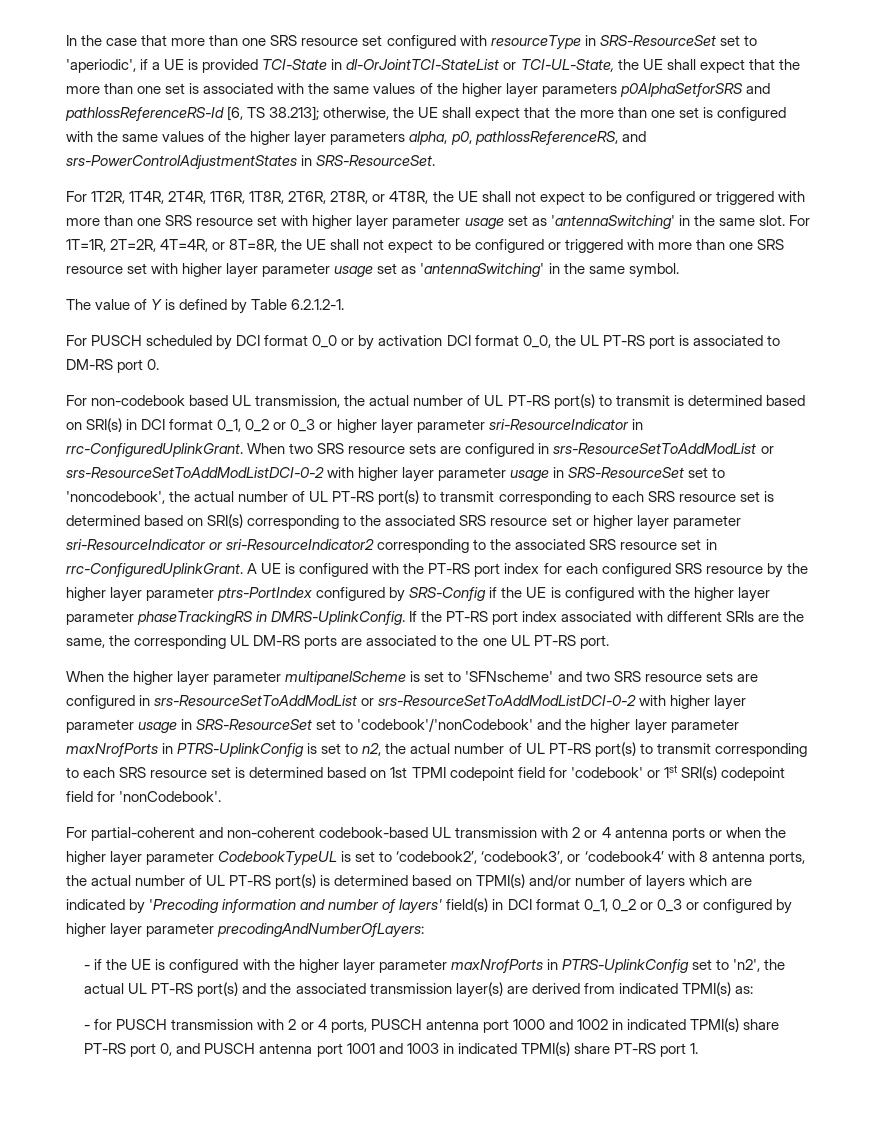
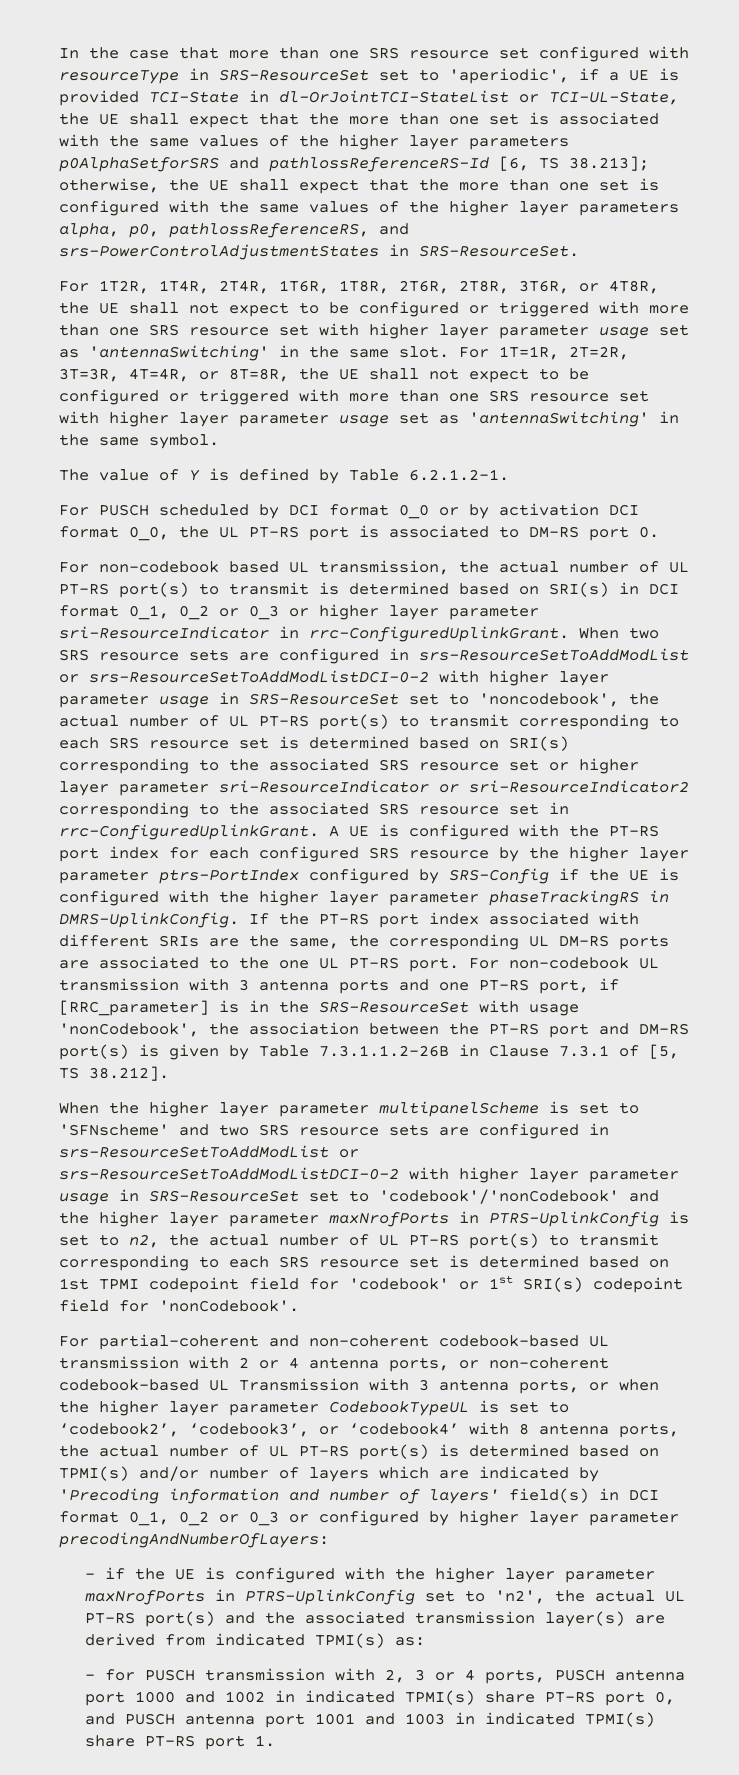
- For 1T2R, 1T4R, 2T4R, 1T6R, 1T8R, 2T6R, 2T8R, or 4T8R, the UE shall not expect to be configured or triggered with more than one SRS resource set with higher layer parameter usage set as 'antennaSwitching' in the same slot.
+ For 1T2R, 1T4R, 2T4R, 1T6R, 1T8R, 2T6R, 2T8R, 3T6R, or 4T8R, the UE shall not expect to be configured or triggered with more than one SRS resource set with higher layer parameter usage set as 'antennaSwitching' in the same slot.
- For 1T=1R, 2T=2R, 4T=4R, or 8T=8R, the UE shall not expect to be configured or triggered with more than one SRS resource set with higher layer parameter usage set as 'antennaSwitching' in the same symbol.
+ For 1T=1R, 2T=2R, 3T=3R, 4T=4R, or 8T=8R, the UE shall not expect to be configured or triggered with more than one SRS resource set with higher layer parameter usage set as 'antennaSwitching' in the same symbol.
+ For non-codebook UL transmission with 3 antenna ports and one PT-RS port, if [RRC_parameter] is in the SRS-ResourceSet with usage 'nonCodebook', the association between the PT-RS port and DM-RS port(s) is given by Table 7.3.1.1.2-26B in Clause 7.3.1 of [5, TS 38.212].
- For partial-coherent and non-coherent codebook-based UL transmission with 2 or 4 antenna ports or when the higher layer parameter CodebookTypeUL is set to ‘codebook2’, ‘codebook3’, or ‘codebook4’ with 8 antenna ports, the actual number of UL PT-RS port(s) is determined based on TPMI(s) and/or number of layers which are indicated by 'Precoding information and number of layers' field(s) in DCI format 0_1, 0_2 or 0_3 or configured by higher layer parameter precodingAndNumberOfLayers:
+ For partial-coherent and non-coherent codebook-based UL transmission with 2 or 4 antenna ports, or non-coherent codebook-based UL Transmission with 3 antenna ports, or when the higher layer parameter CodebookTypeUL is set to ‘codebook2’, ‘codebook3’, or ‘codebook4’ with 8 antenna ports, the actual number of UL PT-RS port(s) is determined based on TPMI(s) and/or number of layers which are indicated by 'Precoding information and number of layers' field(s) in DCI format 0_1, 0_2 or 0_3 or configured by higher layer parameter precodingAndNumberOfLayers:
- - for PUSCH transmission with 2 or 4 ports, PUSCH antenna port 1000 and 1002 in indicated TPMI(s) share PT-RS port 0, and PUSCH antenna port 1001 and 1003 in indicated TPMI(s) share PT-RS port 1.
+ - for PUSCH transmission with 2, 3 or 4 ports, PUSCH antenna port 1000 and 1002 in indicated TPMI(s) share PT-RS port 0, and PUSCH antenna port 1001 and 1003 in indicated TPMI(s) share PT-RS port 1.

